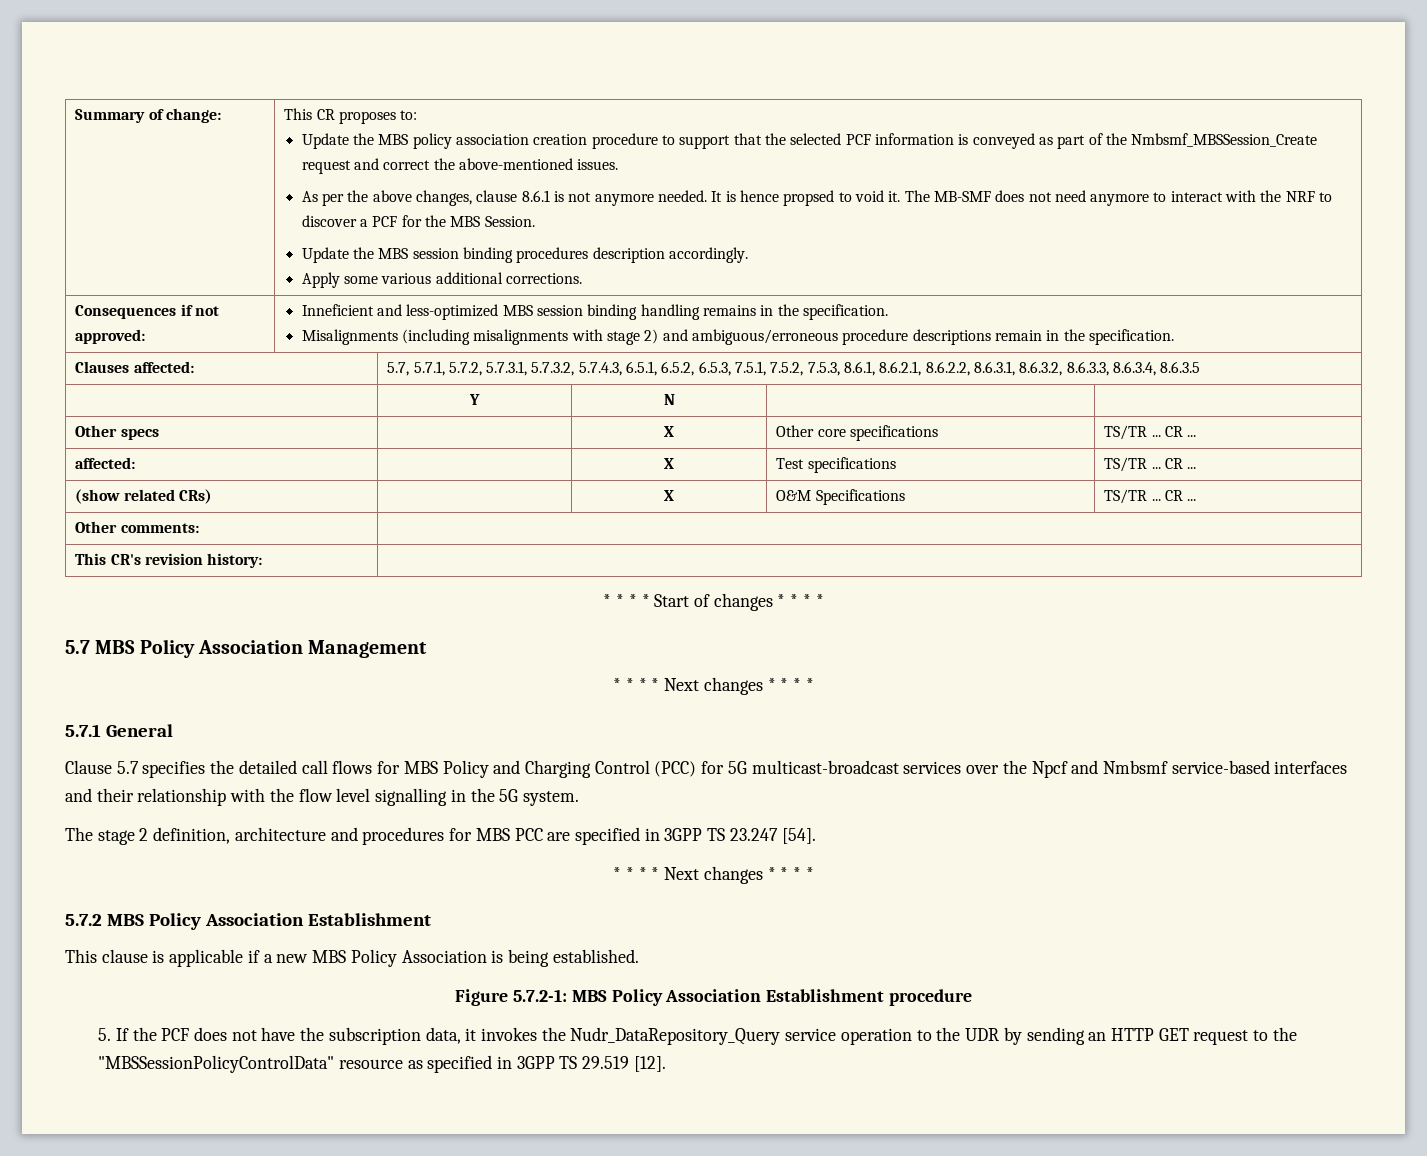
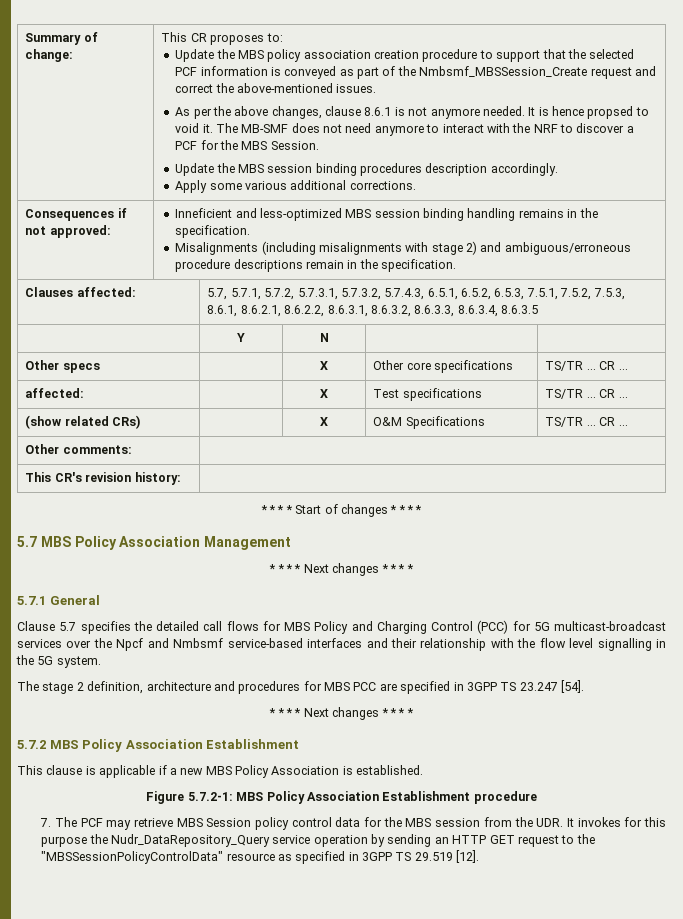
- This clause is applicable if a new MBS Policy Association is being established.
+ This clause is applicable if a new MBS Policy Association is established.
- 5. If the PCF does not have the subscription data, it invokes the Nudr_DataRepository_Query service operation to the UDR by sending an HTTP GET request to the "MBSSessionPolicyControlData" resource as specified in 3GPP TS 29.519 [12].
+ 7. The PCF may retrieve MBS Session policy control data for the MBS session from the UDR. It invokes for this purpose the Nudr_DataRepository_Query service operation by sending an HTTP GET request to the "MBSSessionPolicyControlData" resource as specified in 3GPP TS 29.519 [12].

